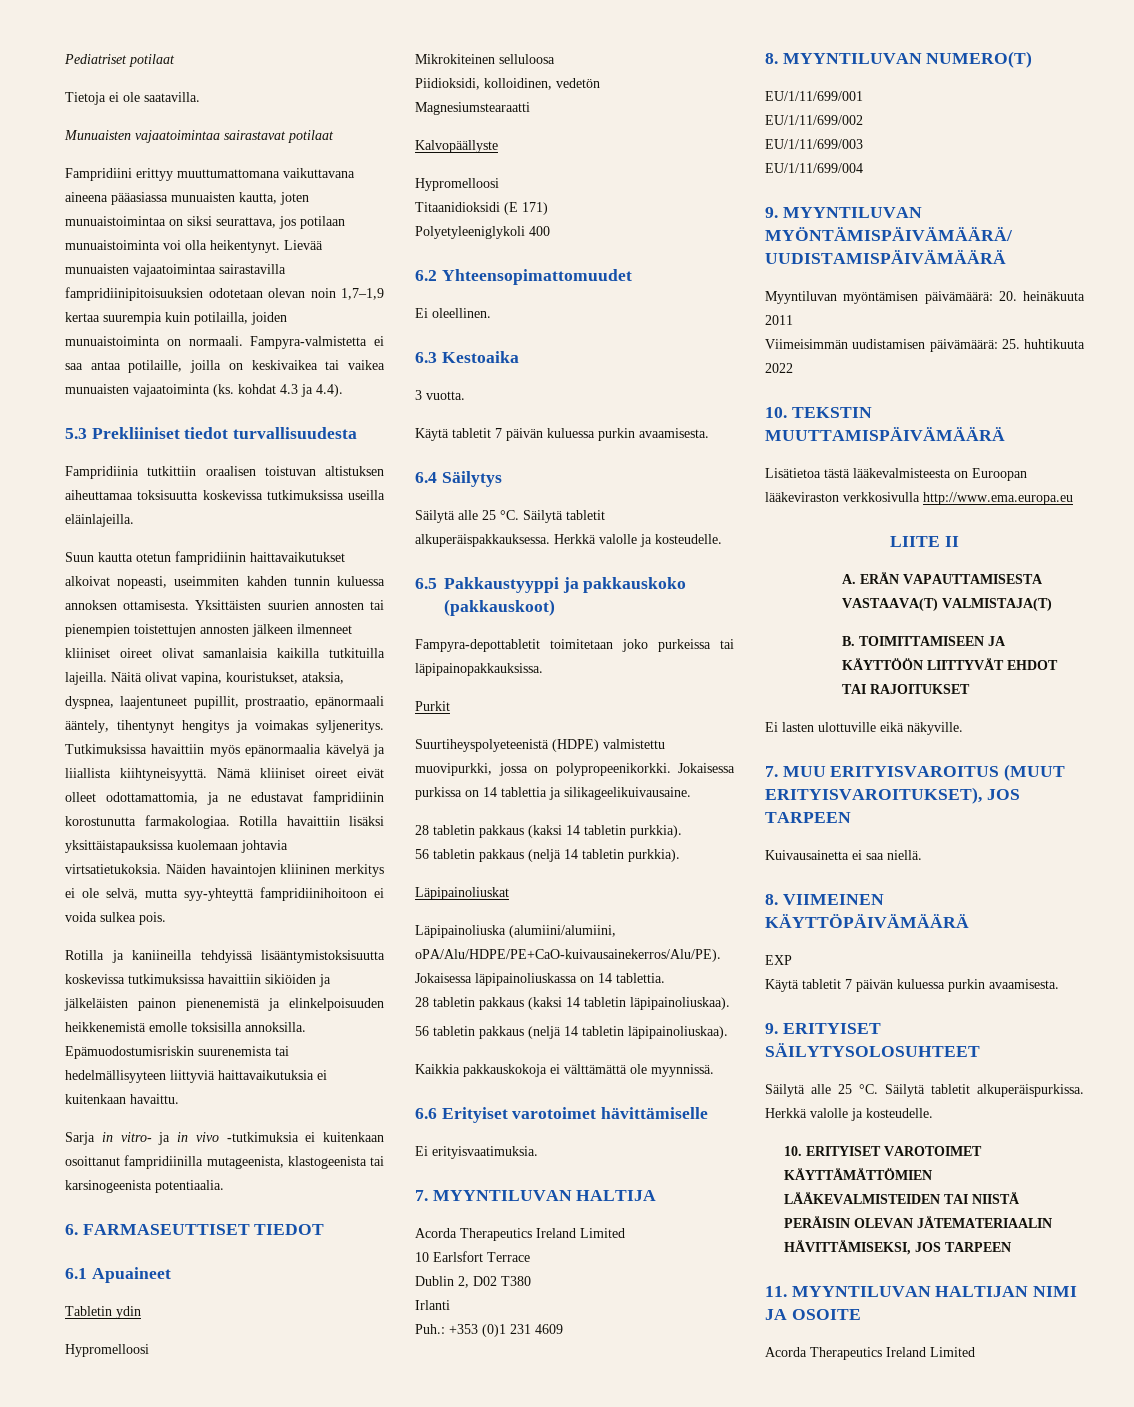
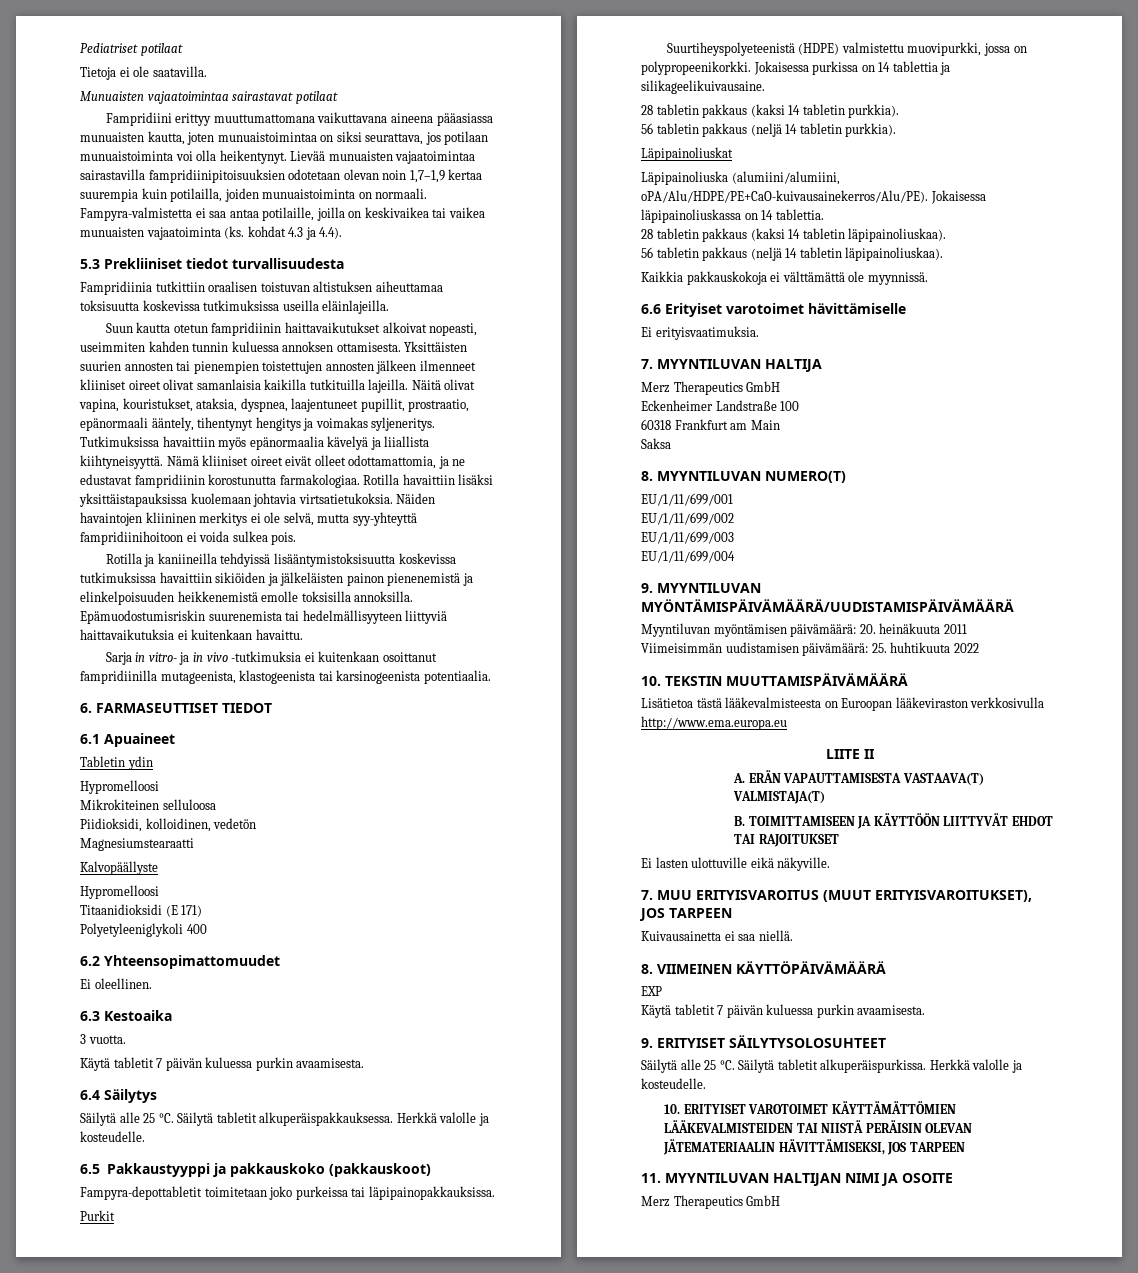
  7. MYYNTILUVAN HALTIJA
- Acorda Therapeutics Ireland Limited
- 10 Earlsfort Terrace
- Dublin 2, D02 T380
- Irlanti
- Puh.: +353 (0)1 231 4609
+ Merz Therapeutics GmbH
+ Eckenheimer Landstraße 100
+ 60318 Frankfurt am Main
+ Saksa
  11. MYYNTILUVAN HALTIJAN NIMI JA OSOITE
- Acorda Therapeutics Ireland Limited
+ Merz Therapeutics GmbH

